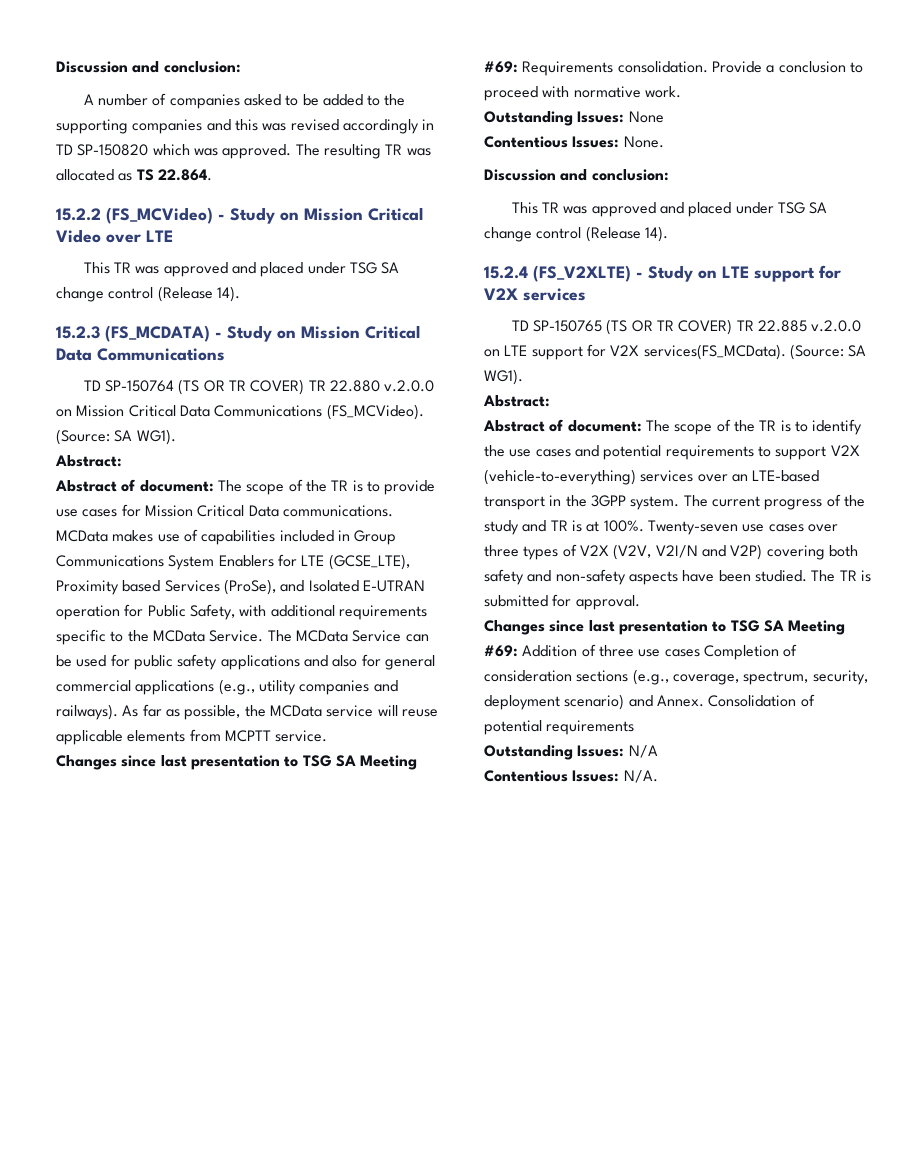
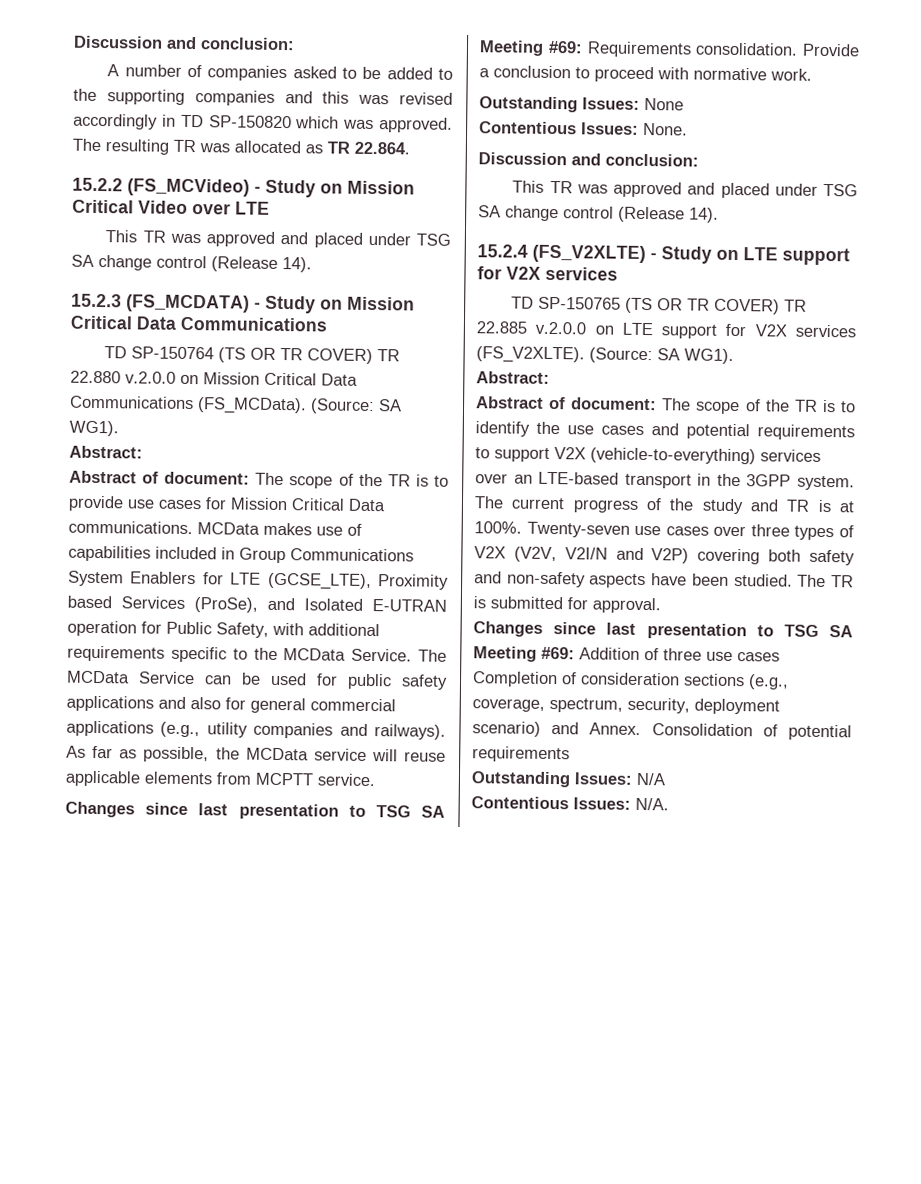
- The resulting TR was allocated as TS 22.864.
+ The resulting TR was allocated as TR 22.864.
- TD SP-150764 (TS OR TR COVER) TR 22.880 v.2.0.0 on Mission Critical Data Communications (FS_MCVideo).
+ TD SP-150764 (TS OR TR COVER) TR 22.880 v.2.0.0 on Mission Critical Data Communications (FS_MCData).
- TD SP-150765 (TS OR TR COVER) TR 22.885 v.2.0.0 on LTE support for V2X services(FS_MCData).
+ TD SP-150765 (TS OR TR COVER) TR 22.885 v.2.0.0 on LTE support for V2X services (FS_V2XLTE).

